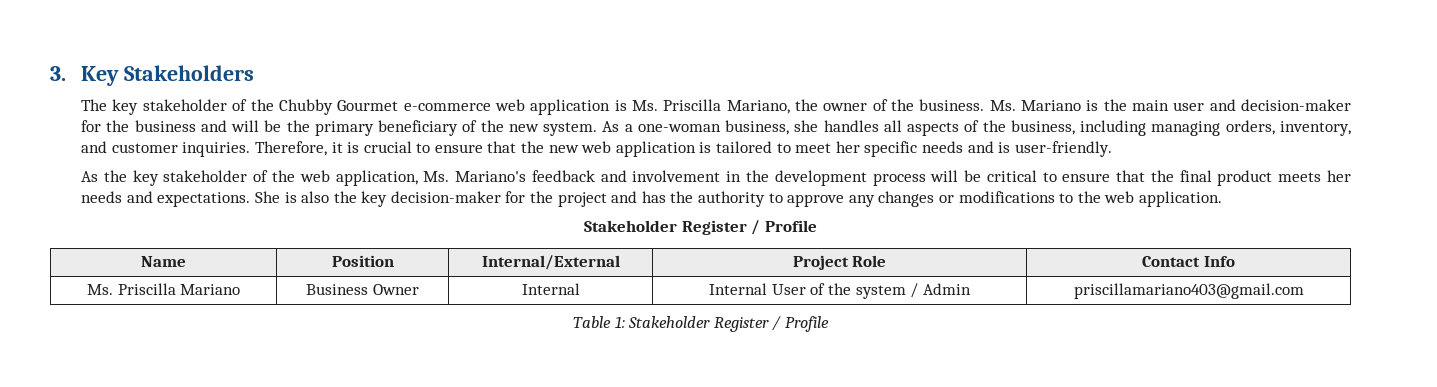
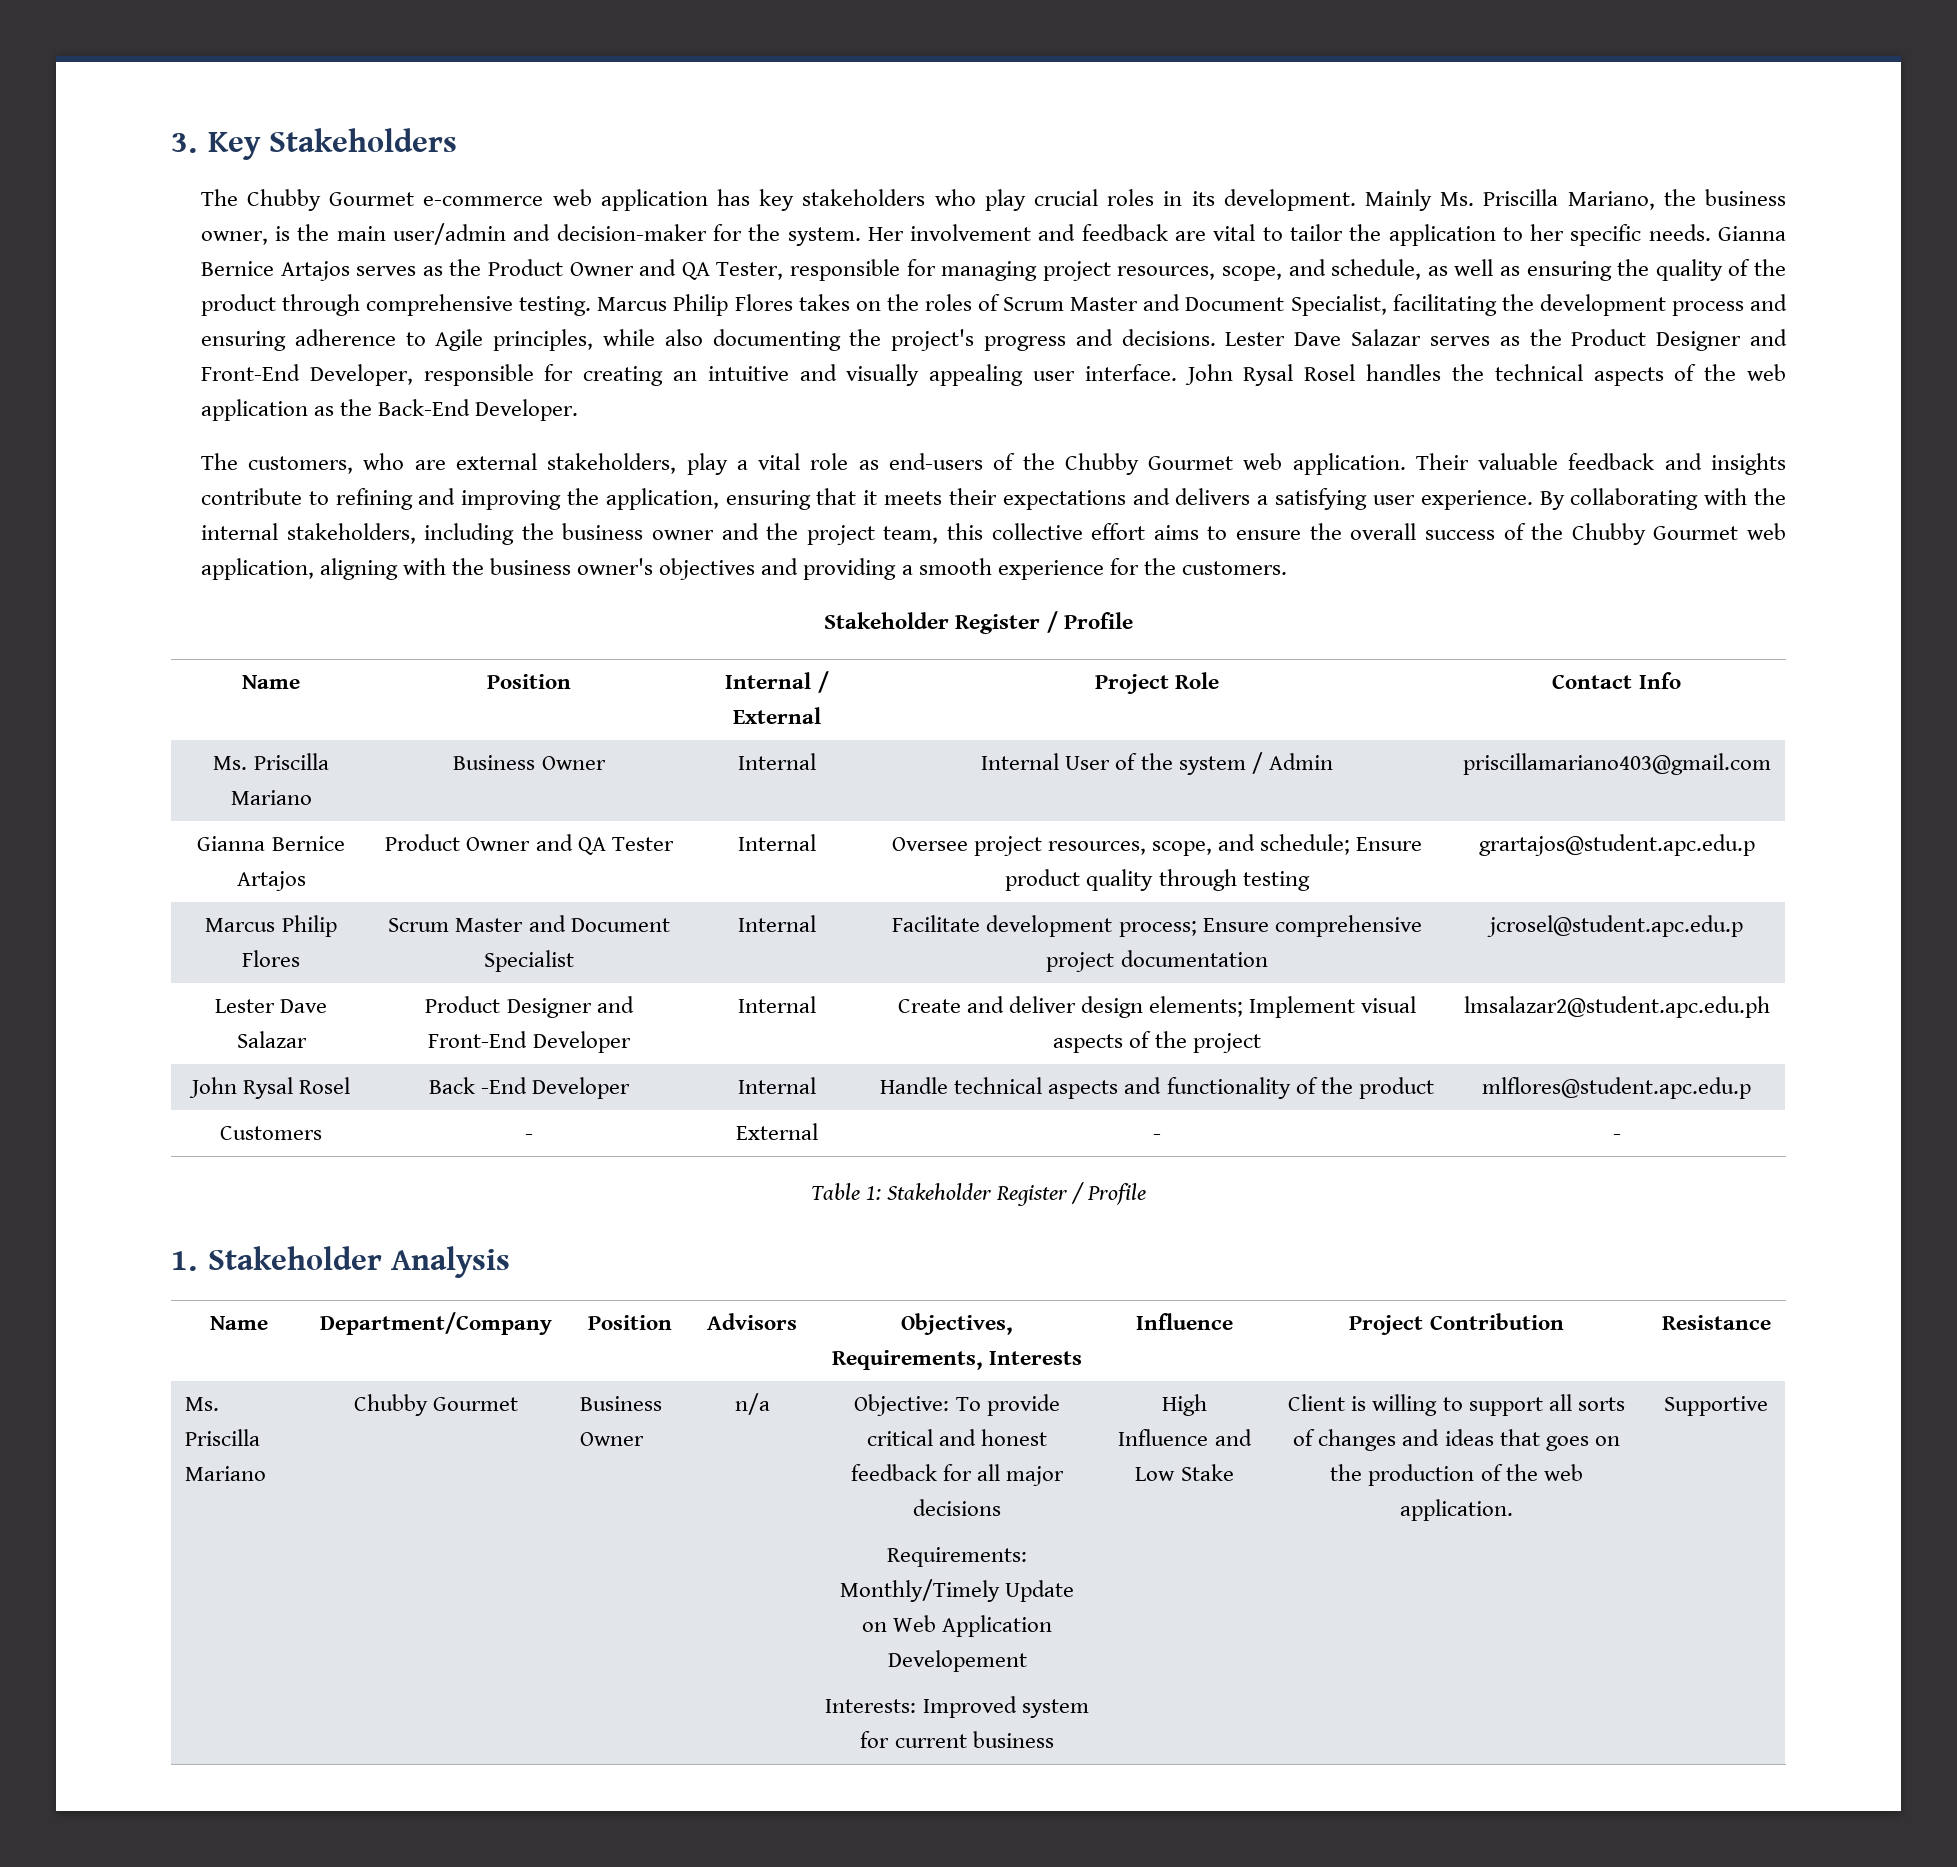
- The key stakeholder of the Chubby Gourmet e-commerce web application is Ms. Priscilla Mariano, the owner of the business. Ms. Mariano is the main user and decision-maker for the business and will be the primary beneficiary of the new system. As a one-woman business, she handles all aspects of the business, including managing orders, inventory, and customer inquiries. Therefore, it is crucial to ensure that the new web application is tailored to meet her specific needs and is user-friendly.
- As the key stakeholder of the web application, Ms. Mariano's feedback and involvement in the development process will be critical to ensure that the final product meets her needs and expectations. She is also the key decision-maker for the project and has the authority to approve any changes or modifications to the web application.
+ The Chubby Gourmet e-commerce web application has key stakeholders who play crucial roles in its development. Mainly Ms. Priscilla Mariano, the business owner, is the main user/admin and decision-maker for the system. Her involvement and feedback are vital to tailor the application to her specific needs. Gianna Bernice Artajos serves as the Product Owner and QA Tester, responsible for managing project resources, scope, and schedule, as well as ensuring the quality of the product through comprehensive testing. Marcus Philip Flores takes on the roles of Scrum Master and Document Specialist, facilitating the development process and ensuring adherence to Agile principles, while also documenting the project's progress and decisions. Lester Dave Salazar serves as the Product Designer and Front-End Developer, responsible for creating an intuitive and visually appealing user interface. John Rysal Rosel handles the technical aspects of the web application as the Back-End Developer.
+ The customers, who are external stakeholders, play a vital role as end-users of the Chubby Gourmet web application. Their valuable feedback and insights contribute to refining and improving the application, ensuring that it meets their expectations and delivers a satisfying user experience. By collaborating with the internal stakeholders, including the business owner and the project team, this collective effort aims to ensure the overall success of the Chubby Gourmet web application, aligning with the business owner's objectives and providing a smooth experience for the customers.
- Name | Position | Internal/External | Project Role | Contact Info
+ Name | Position | Internal / External | Project Role | Contact Info
+ Gianna Bernice Artajos | Product Owner and QA Tester | Internal | Oversee project resources, scope, and schedule; Ensure product quality through testing | grartajos@student.apc.edu.p
+ Marcus Philip Flores | Scrum Master and Document Specialist | Internal | Facilitate development process; Ensure comprehensive project documentation | jcrosel@student.apc.edu.p
+ Lester Dave Salazar | Product Designer and Front-End Developer | Internal | Create and deliver design elements; Implement visual aspects of the project | lmsalazar2@student.apc.edu.ph
+ John Rysal Rosel | Back -End Developer | Internal | Handle technical aspects and functionality of the product | mlflores@student.apc.edu.p
+ Customers | - | External | - | -
+ 1. Stakeholder Analysis
+ Name | Department/Company | Position | Advisors | Objectives, Requirements, Interests | Influence | Project Contribution | Resistance
+ Ms. Priscilla Mariano | Chubby Gourmet | Business Owner | n/a | Objective: To provide critical and honest feedback for all major decisions
+ Requirements: Monthly/Timely Update on Web Application Developement
+ Interests: Improved system for current business | High Influence and Low Stake | Client is willing to support all sorts of changes and ideas that goes on the production of the web application. | Supportive

